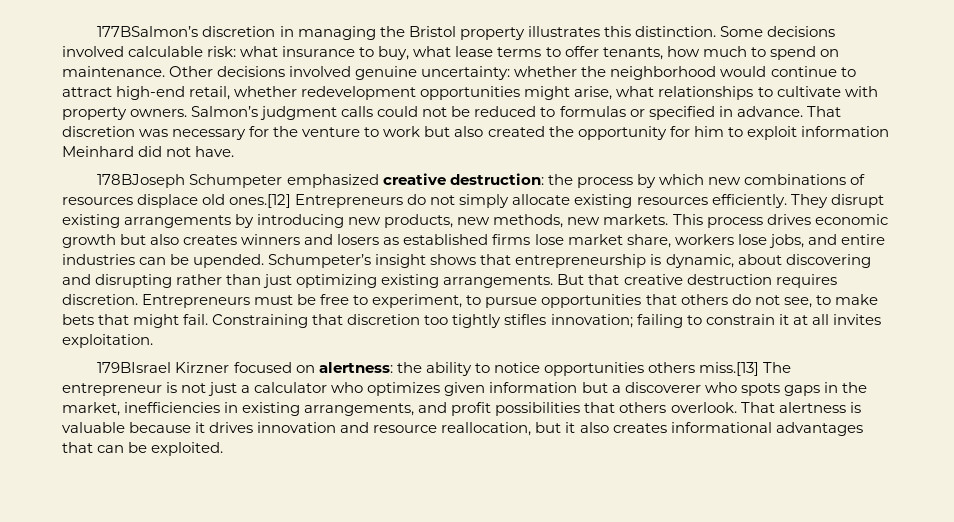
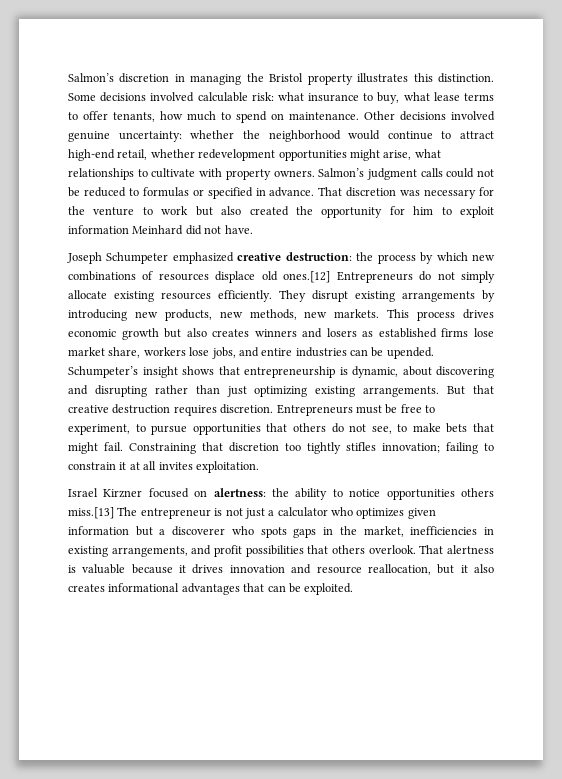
- 177BSalmon’s discretion in managing the Bristol property illustrates this distinction.
+ Salmon’s discretion in managing the Bristol property illustrates this distinction.
- 178BJoseph Schumpeter emphasized creative destruction: the process by which new combinations of resources displace old ones.[12] Entrepreneurs do not simply allocate existing resources efficiently.
+ Joseph Schumpeter emphasized creative destruction: the process by which new combinations of resources displace old ones.[12] Entrepreneurs do not simply allocate existing resources efficiently.
- 179BIsrael Kirzner focused on alertness: the ability to notice opportunities others miss.[13] The entrepreneur is not just a calculator who optimizes given information but a discoverer who spots gaps in the market, inefficiencies in existing arrangements, and profit possibilities that others overlook.
+ Israel Kirzner focused on alertness: the ability to notice opportunities others miss.[13] The entrepreneur is not just a calculator who optimizes given information but a discoverer who spots gaps in the market, inefficiencies in existing arrangements, and profit possibilities that others overlook.

